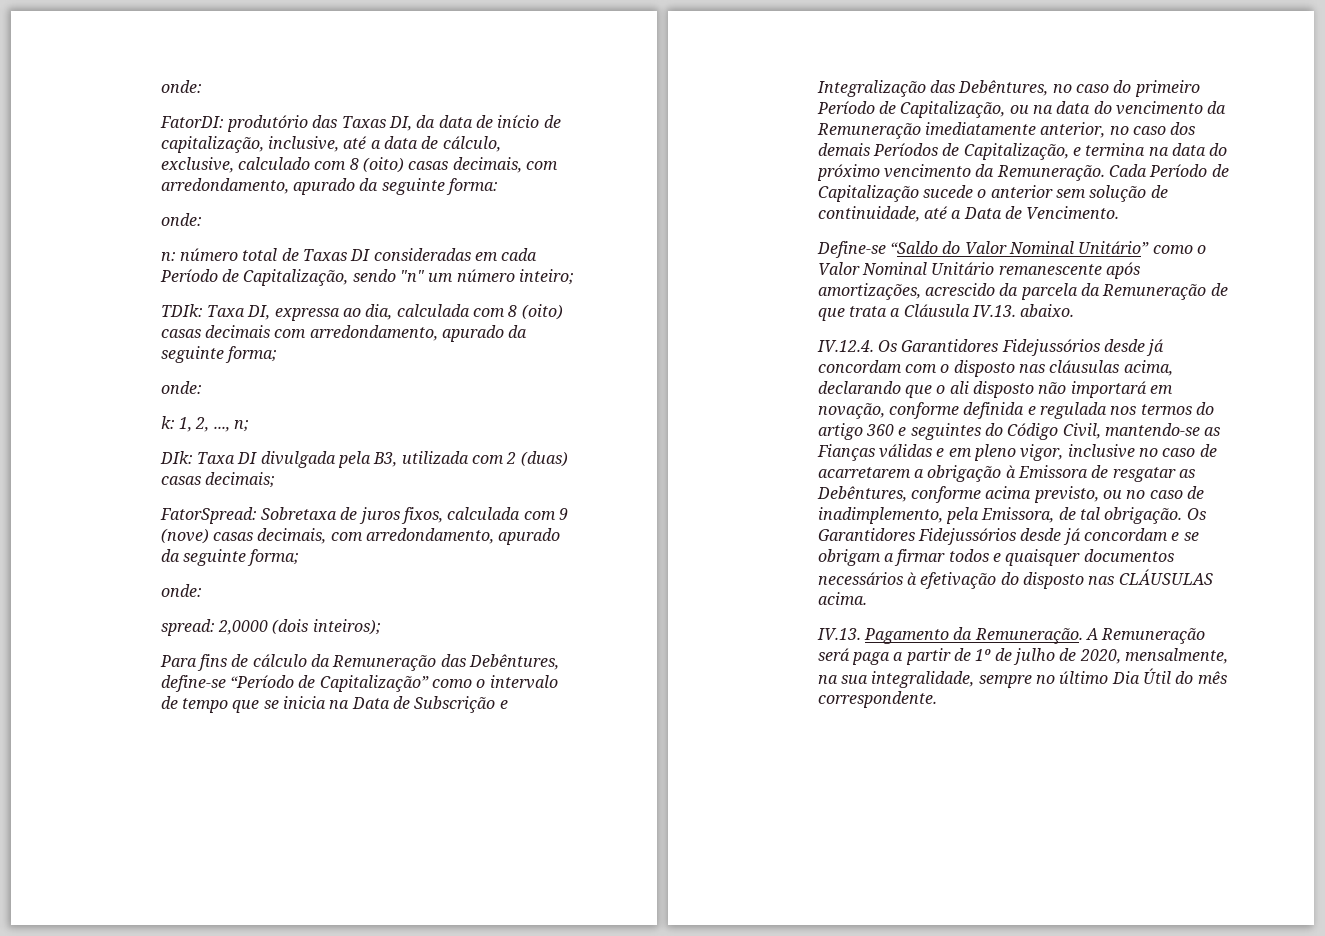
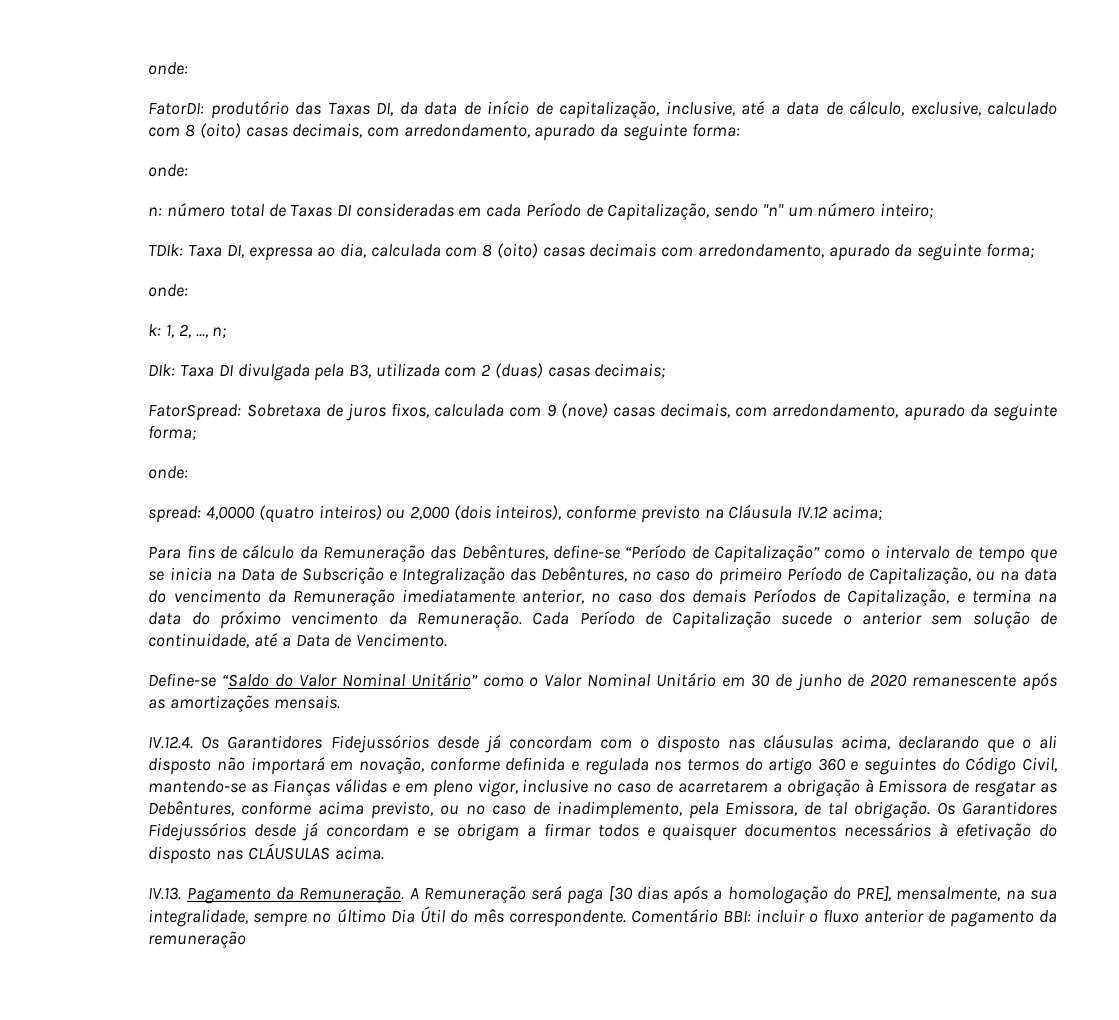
- spread: 2,0000 (dois inteiros);
+ spread: 4,0000 (quatro inteiros) ou 2,000 (dois inteiros), conforme previsto na Cláusula IV.12 acima;
- Define-se “Saldo do Valor Nominal Unitário” como o Valor Nominal Unitário remanescente após amortizações, acrescido da parcela da Remuneração de que trata a Cláusula IV.13. abaixo.
+ Define-se “Saldo do Valor Nominal Unitário” como o Valor Nominal Unitário em 30 de junho de 2020 remanescente após as amortizações mensais.
- A Remuneração será paga a partir de 1º de julho de 2020, mensalmente, na sua integralidade, sempre no último Dia Útil do mês correspondente.
+ A Remuneração será paga [30 dias após a homologação do PRE], mensalmente, na sua integralidade, sempre no último Dia Útil do mês correspondente.
+ Comentário BBI: incluir o fluxo anterior de pagamento da remuneração

